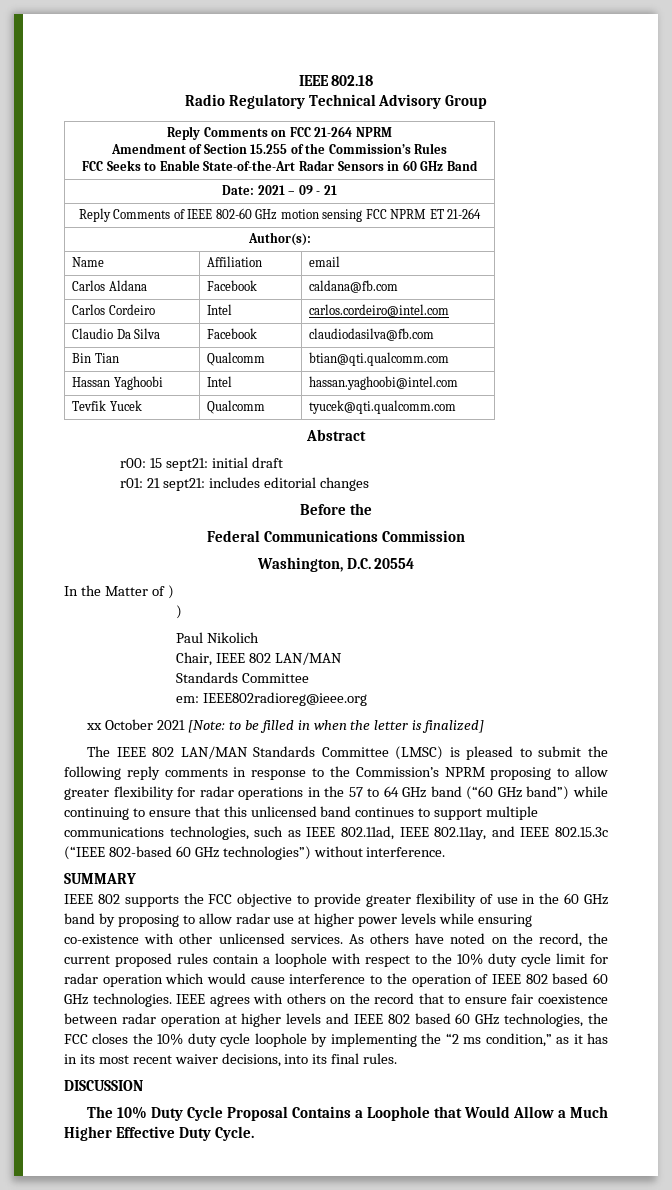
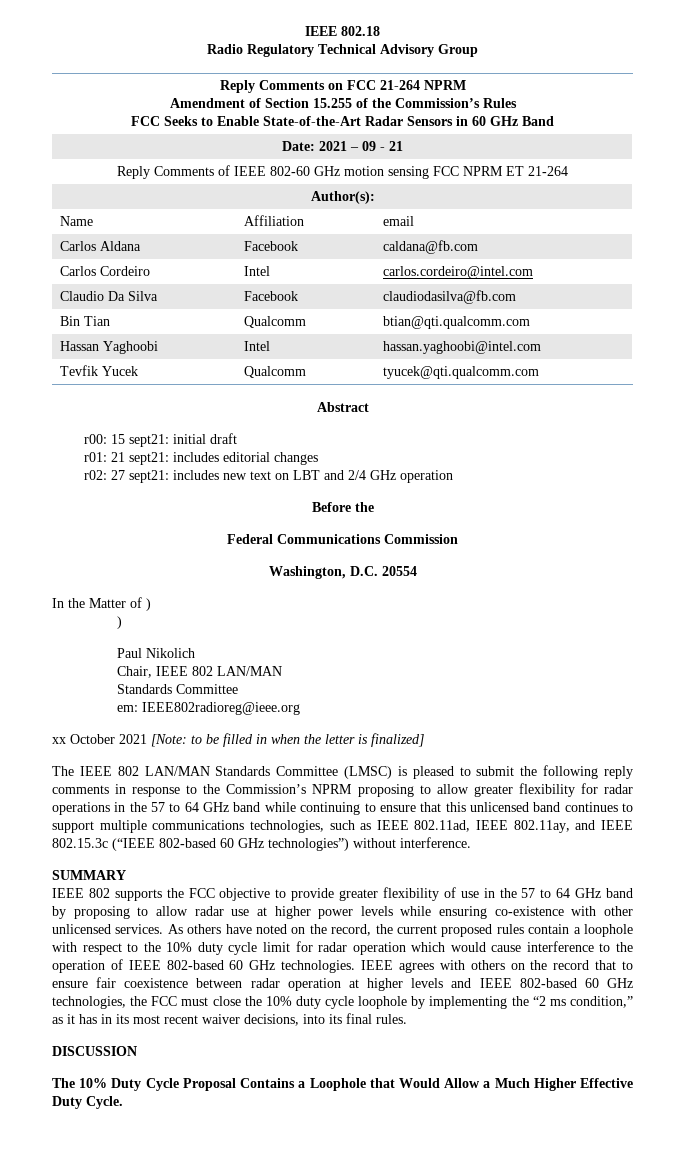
+ r02: 27 sept21: includes new text on LBT and 2/4 GHz operation
- The IEEE 802 LAN/MAN Standards Committee (LMSC) is pleased to submit the following reply comments in response to the Commission’s NPRM proposing to allow greater flexibility for radar operations in the 57 to 64 GHz band (“60 GHz band”) while continuing to ensure that this unlicensed band continues to support multiple communications technologies, such as IEEE 802.11ad, IEEE 802.11ay, and IEEE 802.15.3c (“IEEE 802-based 60 GHz technologies”) without interference.
+ The IEEE 802 LAN/MAN Standards Committee (LMSC) is pleased to submit the following reply comments in response to the Commission’s NPRM proposing to allow greater flexibility for radar operations in the 57 to 64 GHz band while continuing to ensure that this unlicensed band continues to support multiple communications technologies, such as IEEE 802.11ad, IEEE 802.11ay, and IEEE 802.15.3c (“IEEE 802-based 60 GHz technologies”) without interference.
- IEEE 802 supports the FCC objective to provide greater flexibility of use in the 60 GHz band by proposing to allow radar use at higher power levels while ensuring co-existence with other unlicensed services.
+ IEEE 802 supports the FCC objective to provide greater flexibility of use in the 57 to 64 GHz band by proposing to allow radar use at higher power levels while ensuring co-existence with other unlicensed services.
- As others have noted on the record, the current proposed rules contain a loophole with respect to the 10% duty cycle limit for radar operation which would cause interference to the operation of IEEE 802 based 60 GHz technologies.
+ As others have noted on the record, the current proposed rules contain a loophole with respect to the 10% duty cycle limit for radar operation which would cause interference to the operation of IEEE 802-based 60 GHz technologies.
- IEEE agrees with others on the record that to ensure fair coexistence between radar operation at higher levels and IEEE 802 based 60 GHz technologies, the FCC closes the 10% duty cycle loophole by implementing the “2 ms condition,” as it has in its most recent waiver decisions, into its final rules.
+ IEEE agrees with others on the record that to ensure fair coexistence between radar operation at higher levels and IEEE 802-based 60 GHz technologies, the FCC must close the 10% duty cycle loophole by implementing the “2 ms condition,” as it has in its most recent waiver decisions, into its final rules.

